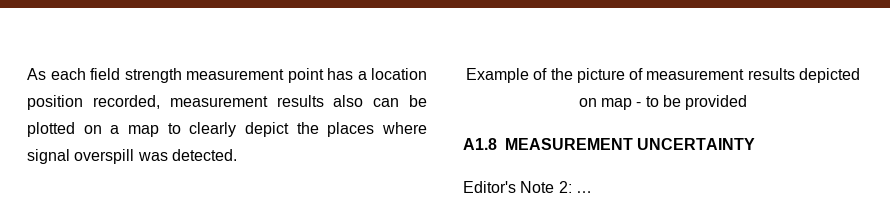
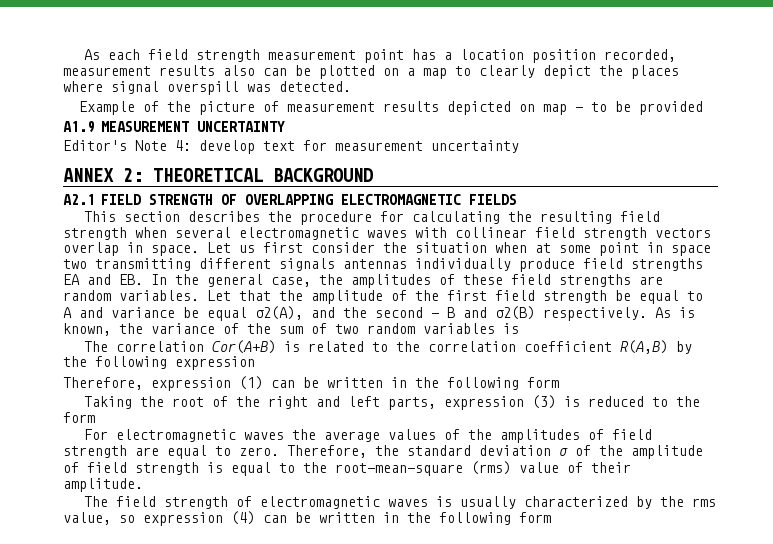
- A1.8 MEASUREMENT UNCERTAINTY
+ A1.9 MEASUREMENT UNCERTAINTY
- Editor's Note 2: …
+ Editor's Note 4: develop text for measurement uncertainty
+ ANNEX 2: THEORETICAL BACKGROUND
+ A2.1 FIELD STRENGTH OF OVERLAPPING ELECTROMAGNETIC FIELDS
+ This section describes the procedure for calculating the resulting field strength when several electromagnetic waves with collinear field strength vectors overlap in space. Let us first consider the situation when at some point in space two transmitting different signals antennas individually produce field strengths EA and EB. In the general case, the amplitudes of these field strengths are random variables. Let that the amplitude of the first field strength be equal to A and variance be equal σ2(A), and the second - B and σ2(B) respectively. As is known, the variance of the sum of two random variables is
+ The correlation Cor(A+B) is related to the correlation coefficient R(A,B) by the following expression
+ Therefore, expression (1) can be written in the following form
+ Taking the root of the right and left parts, expression (3) is reduced to the form
+ For electromagnetic waves the average values of the amplitudes of field strength are equal to zero. Therefore, the standard deviation σ of the amplitude of field strength is equal to the root-mean-square (rms) value of their amplitude.
+ The field strength of electromagnetic waves is usually characterized by the rms value, so expression (4) can be written in the following form

